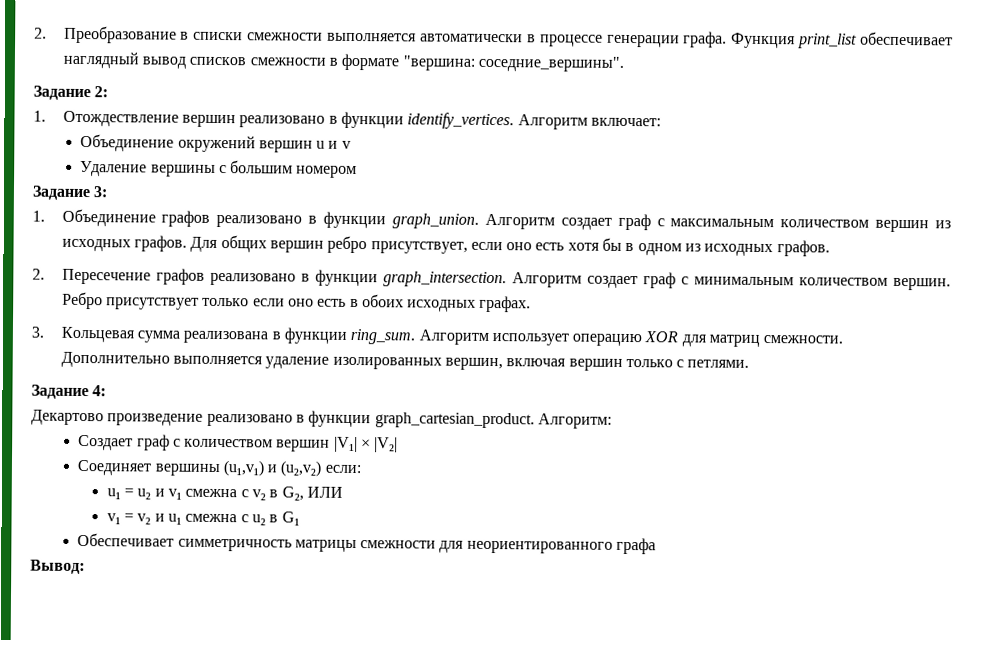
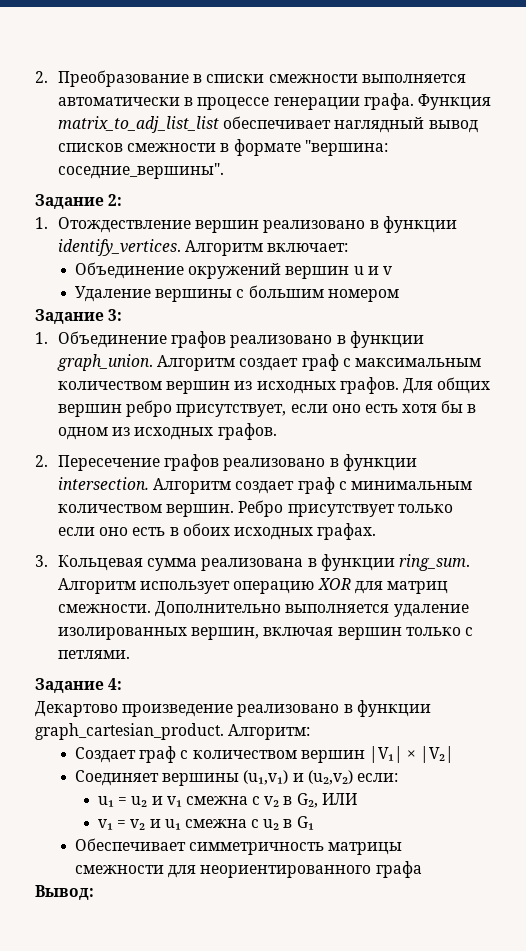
- Функция print_list обеспечивает наглядный вывод списков смежности в формате "вершина: соседние_вершины".
+ Функция matrix_to_adj_list_list обеспечивает наглядный вывод списков смежности в формате "вершина: соседние_вершины".
- 2. Пересечение графов реализовано в функции graph_intersection.
+ 2. Пересечение графов реализовано в функции intersection.

